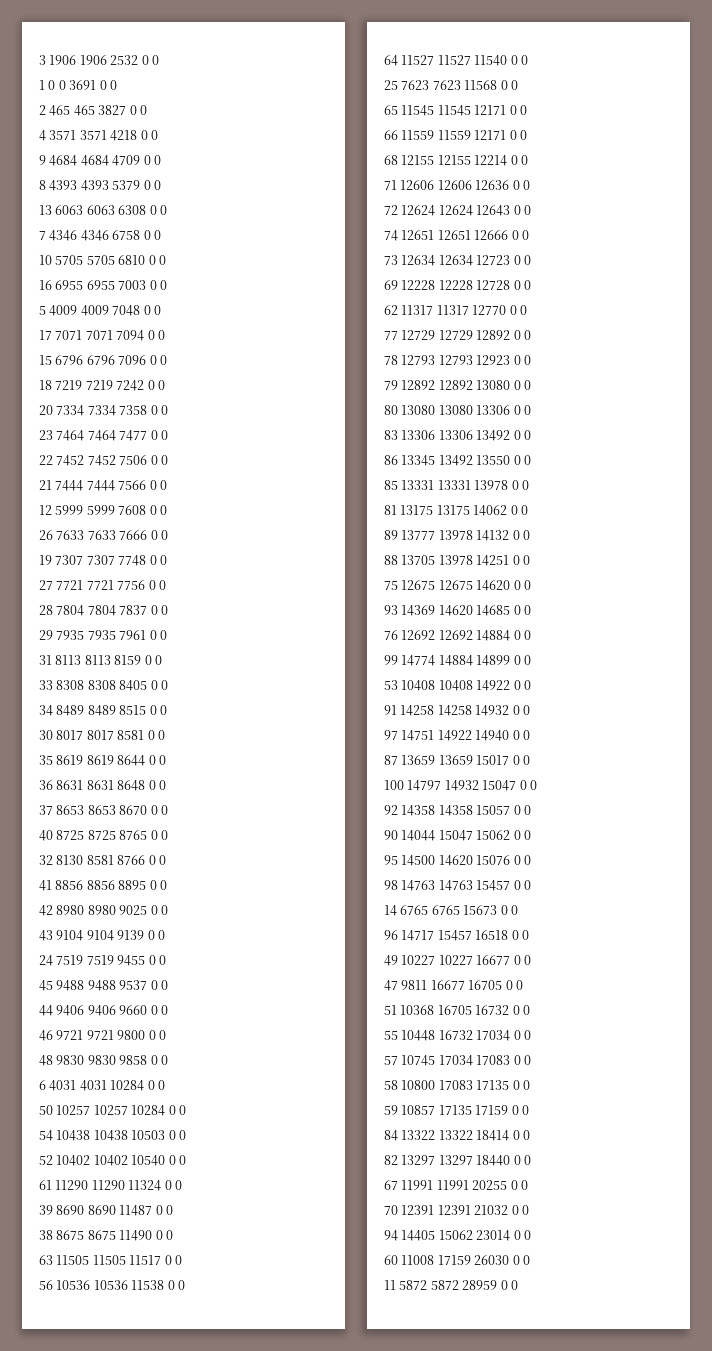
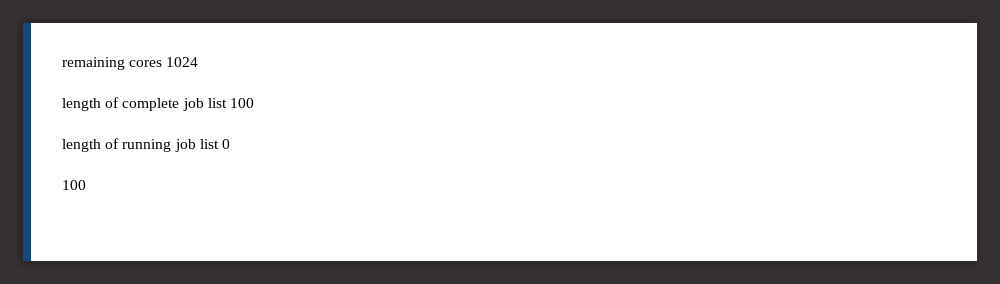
- 3 1906 1906 2532 0 0
- 1 0 0 3691 0 0
- 2 465 465 3827 0 0
- 4 3571 3571 4218 0 0
- 9 4684 4684 4709 0 0
- 8 4393 4393 5379 0 0
- 13 6063 6063 6308 0 0
- 7 4346 4346 6758 0 0
- 10 5705 5705 6810 0 0
- 16 6955 6955 7003 0 0
- 5 4009 4009 7048 0 0
- 17 7071 7071 7094 0 0
- 15 6796 6796 7096 0 0
- 18 7219 7219 7242 0 0
- 20 7334 7334 7358 0 0
- 23 7464 7464 7477 0 0
- 22 7452 7452 7506 0 0
- 21 7444 7444 7566 0 0
- 12 5999 5999 7608 0 0
- 26 7633 7633 7666 0 0
- 19 7307 7307 7748 0 0
- 27 7721 7721 7756 0 0
- 28 7804 7804 7837 0 0
- 29 7935 7935 7961 0 0
- 31 8113 8113 8159 0 0
- 33 8308 8308 8405 0 0
- 34 8489 8489 8515 0 0
- 30 8017 8017 8581 0 0
- 35 8619 8619 8644 0 0
- 36 8631 8631 8648 0 0
- 37 8653 8653 8670 0 0
- 40 8725 8725 8765 0 0
- 32 8130 8581 8766 0 0
- 41 8856 8856 8895 0 0
- 42 8980 8980 9025 0 0
- 43 9104 9104 9139 0 0
- 24 7519 7519 9455 0 0
- 45 9488 9488 9537 0 0
- 44 9406 9406 9660 0 0
- 46 9721 9721 9800 0 0
- 48 9830 9830 9858 0 0
- 6 4031 4031 10284 0 0
- 50 10257 10257 10284 0 0
- 54 10438 10438 10503 0 0
- 52 10402 10402 10540 0 0
- 61 11290 11290 11324 0 0
- 39 8690 8690 11487 0 0
- 38 8675 8675 11490 0 0
- 63 11505 11505 11517 0 0
- 56 10536 10536 11538 0 0
- 64 11527 11527 11540 0 0
- 25 7623 7623 11568 0 0
- 65 11545 11545 12171 0 0
- 66 11559 11559 12171 0 0
- 68 12155 12155 12214 0 0
- 71 12606 12606 12636 0 0
- 72 12624 12624 12643 0 0
- 74 12651 12651 12666 0 0
- 73 12634 12634 12723 0 0
- 69 12228 12228 12728 0 0
- 62 11317 11317 12770 0 0
- 77 12729 12729 12892 0 0
- 78 12793 12793 12923 0 0
- 79 12892 12892 13080 0 0
- 80 13080 13080 13306 0 0
- 83 13306 13306 13492 0 0
- 86 13345 13492 13550 0 0
- 85 13331 13331 13978 0 0
- 81 13175 13175 14062 0 0
- 89 13777 13978 14132 0 0
- 88 13705 13978 14251 0 0
- 75 12675 12675 14620 0 0
- 93 14369 14620 14685 0 0
- 76 12692 12692 14884 0 0
- 99 14774 14884 14899 0 0
- 53 10408 10408 14922 0 0
- 91 14258 14258 14932 0 0
- 97 14751 14922 14940 0 0
- 87 13659 13659 15017 0 0
- 100 14797 14932 15047 0 0
- 92 14358 14358 15057 0 0
- 90 14044 15047 15062 0 0
- 95 14500 14620 15076 0 0
- 98 14763 14763 15457 0 0
- 14 6765 6765 15673 0 0
- 96 14717 15457 16518 0 0
- 49 10227 10227 16677 0 0
- 47 9811 16677 16705 0 0
- 51 10368 16705 16732 0 0
- 55 10448 16732 17034 0 0
- 57 10745 17034 17083 0 0
- 58 10800 17083 17135 0 0
- 59 10857 17135 17159 0 0
- 84 13322 13322 18414 0 0
- 82 13297 13297 18440 0 0
- 67 11991 11991 20255 0 0
- 70 12391 12391 21032 0 0
- 94 14405 15062 23014 0 0
- 60 11008 17159 26030 0 0
- 11 5872 5872 28959 0 0
+ remaining cores 1024
+ length of complete job list 100
+ length of running job list 0
+ 100

